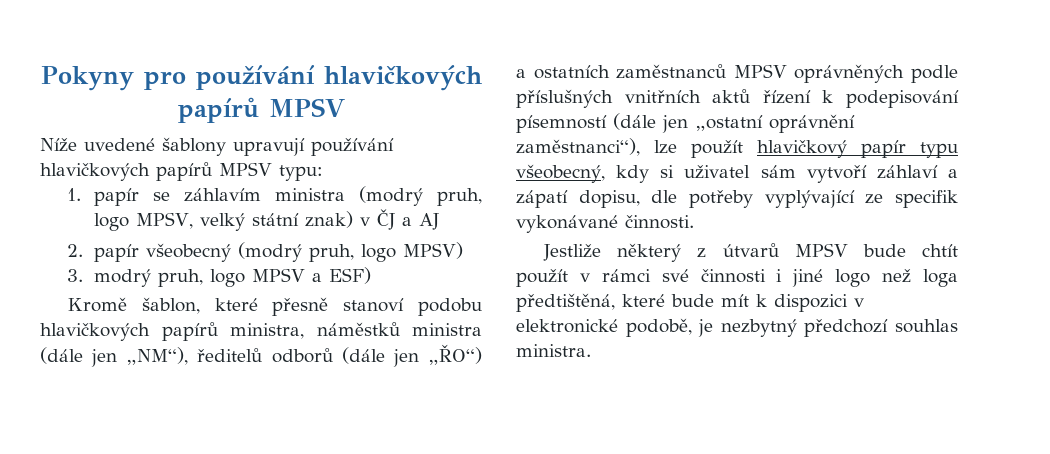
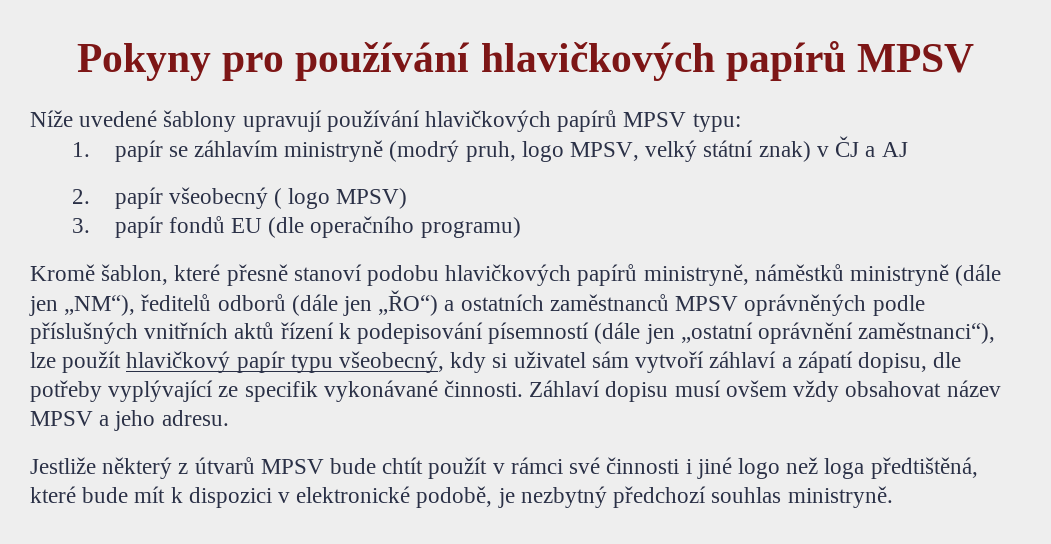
- 1. papír se záhlavím ministra (modrý pruh, logo MPSV, velký státní znak) v ČJ a AJ
+ 1. papír se záhlavím ministryně (modrý pruh, logo MPSV, velký státní znak) v ČJ a AJ
- 2. papír všeobecný (modrý pruh, logo MPSV)
+ 2. papír všeobecný ( logo MPSV)
- 3. modrý pruh, logo MPSV a ESF)
+ 3. papír fondů EU (dle operačního programu)
- Kromě šablon, které přesně stanoví podobu hlavičkových papírů ministra, náměstků ministra (dále jen „NM“), ředitelů odborů (dále jen „ŘO“) a ostatních zaměstnanců MPSV oprávněných podle příslušných vnitřních aktů řízení k podepisování písemností (dále jen „ostatní oprávnění zaměstnanci“), lze použít hlavičkový papír typu všeobecný, kdy si uživatel sám vytvoří záhlaví a zápatí dopisu, dle potřeby vyplývající ze specifik vykonávané činnosti.
+ Kromě šablon, které přesně stanoví podobu hlavičkových papírů ministryně, náměstků ministryně (dále jen „NM“), ředitelů odborů (dále jen „ŘO“) a ostatních zaměstnanců MPSV oprávněných podle příslušných vnitřních aktů řízení k podepisování písemností (dále jen „ostatní oprávnění zaměstnanci“), lze použít hlavičkový papír typu všeobecný, kdy si uživatel sám vytvoří záhlaví a zápatí dopisu, dle potřeby vyplývající ze specifik vykonávané činnosti. Záhlaví dopisu musí ovšem vždy obsahovat název MPSV a jeho adresu.
- Jestliže některý z útvarů MPSV bude chtít použít v rámci své činnosti i jiné logo než loga předtištěná, které bude mít k dispozici v elektronické podobě, je nezbytný předchozí souhlas ministra.
+ Jestliže některý z útvarů MPSV bude chtít použít v rámci své činnosti i jiné logo než loga předtištěná, které bude mít k dispozici v elektronické podobě, je nezbytný předchozí souhlas ministryně.

